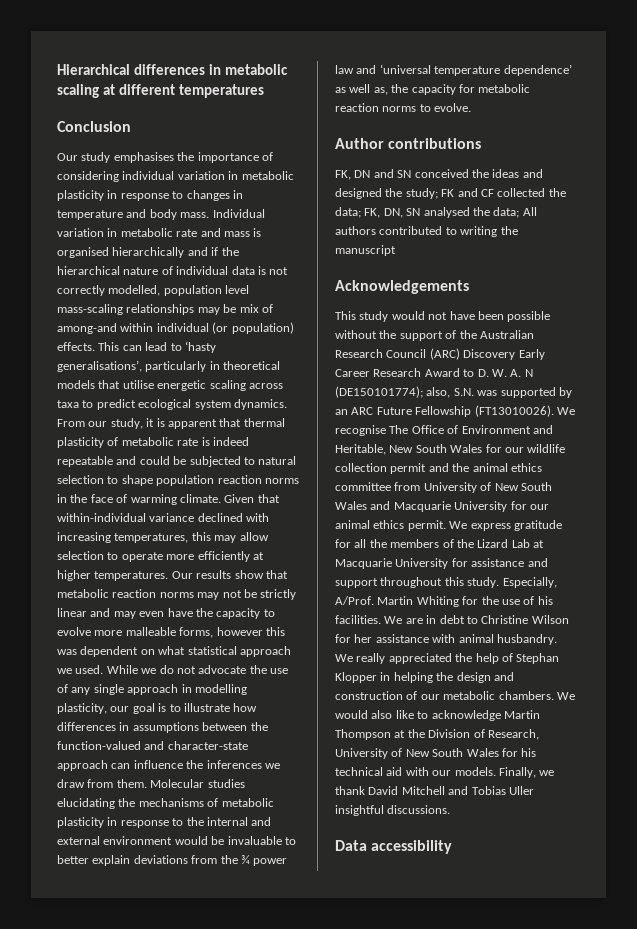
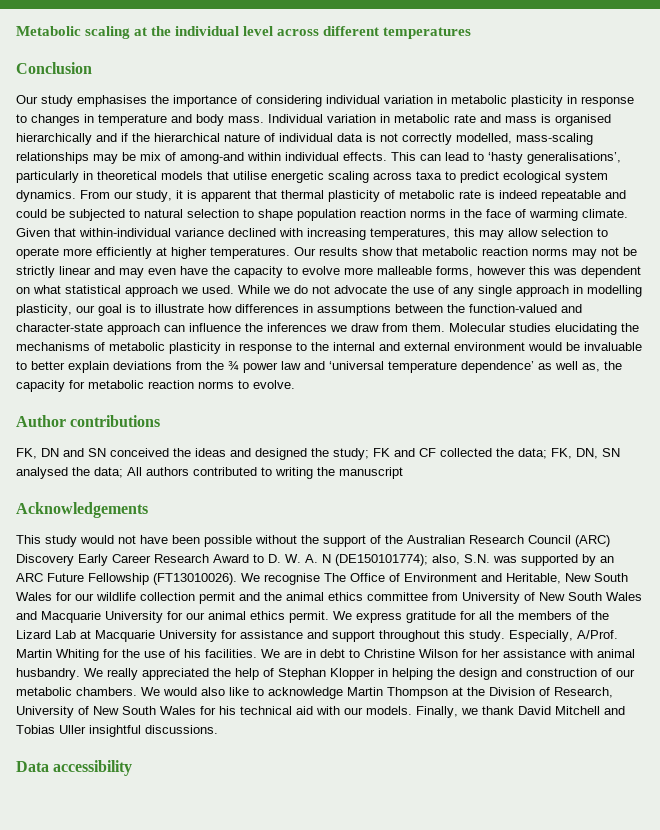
- Hierarchical differences in metabolic scaling at different temperatures
+ Metabolic scaling at the individual level across different temperatures
- Individual variation in metabolic rate and mass is organised hierarchically and if the hierarchical nature of individual data is not correctly modelled, population level mass-scaling relationships may be mix of among-and within individual (or population) effects.
+ Individual variation in metabolic rate and mass is organised hierarchically and if the hierarchical nature of individual data is not correctly modelled, mass-scaling relationships may be mix of among-and within individual effects.

